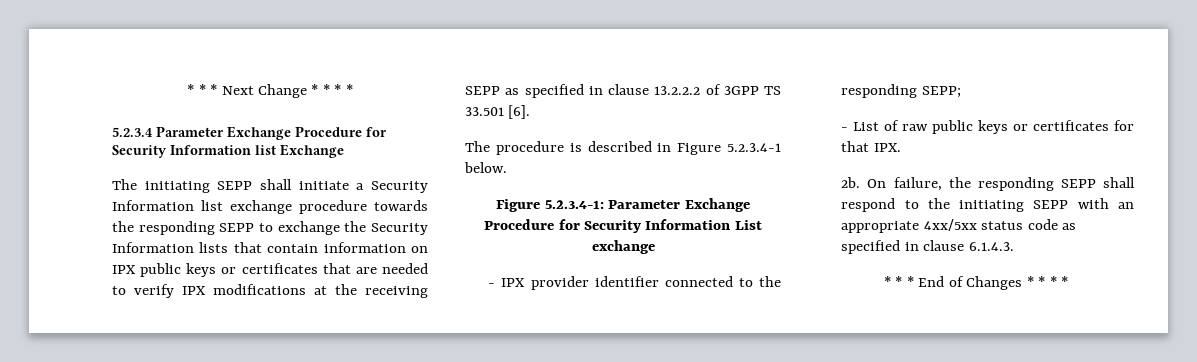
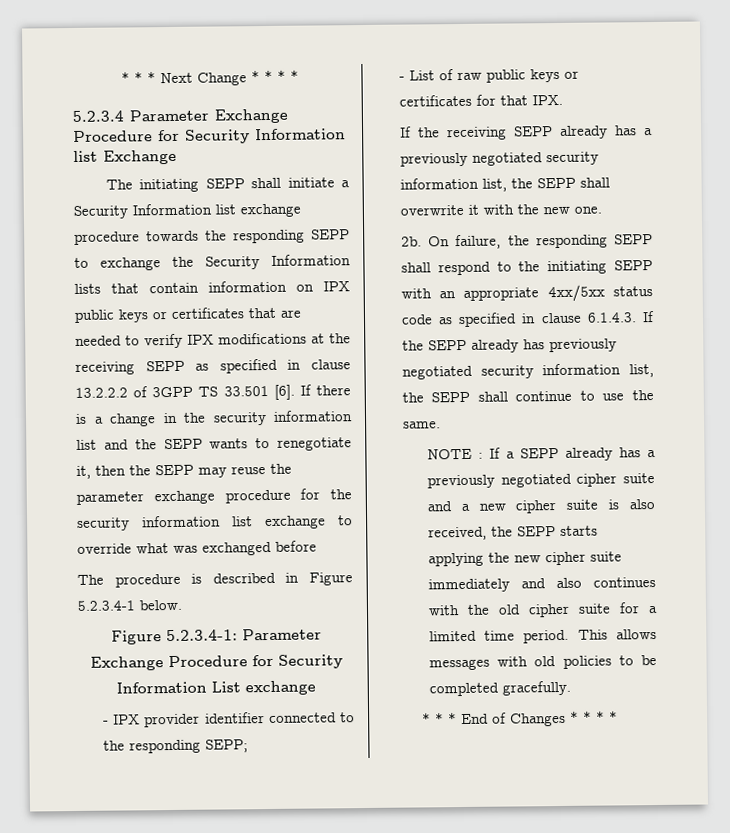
+ If there is a change in the security information list and the SEPP wants to renegotiate it, then the SEPP may reuse the parameter exchange procedure for the security information list exchange to override what was exchanged before
+ If the receiving SEPP already has a previously negotiated security information list, the SEPP shall overwrite it with the new one.
- On failure, the responding SEPP shall respond to the initiating SEPP with an appropriate 4xx/5xx status code as specified in clause 6.1.4.3.
+ On failure, the responding SEPP shall respond to the initiating SEPP with an appropriate 4xx/5xx status code as specified in clause 6.1.4.3. If the SEPP already has previously negotiated security information list, the SEPP shall continue to use the same.
+ NOTE : If a SEPP already has a previously negotiated cipher suite and a new cipher suite is also received, the SEPP starts applying the new cipher suite immediately and also continues with the old cipher suite for a limited time period. This allows messages with old policies to be completed gracefully.

